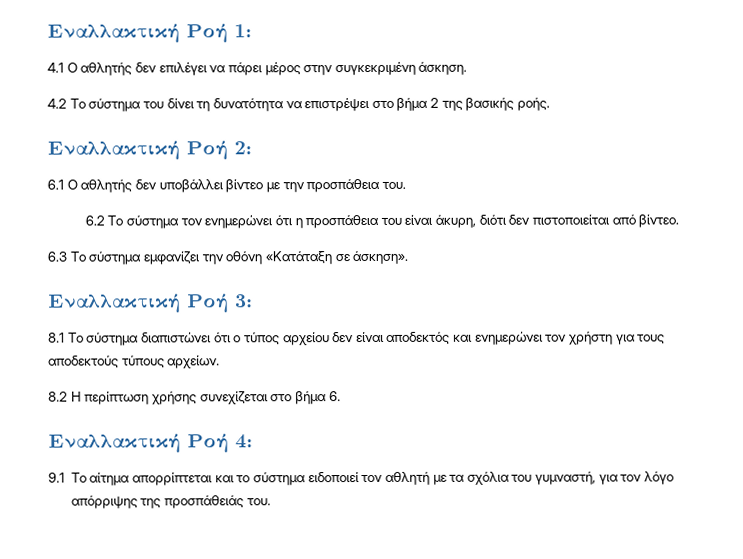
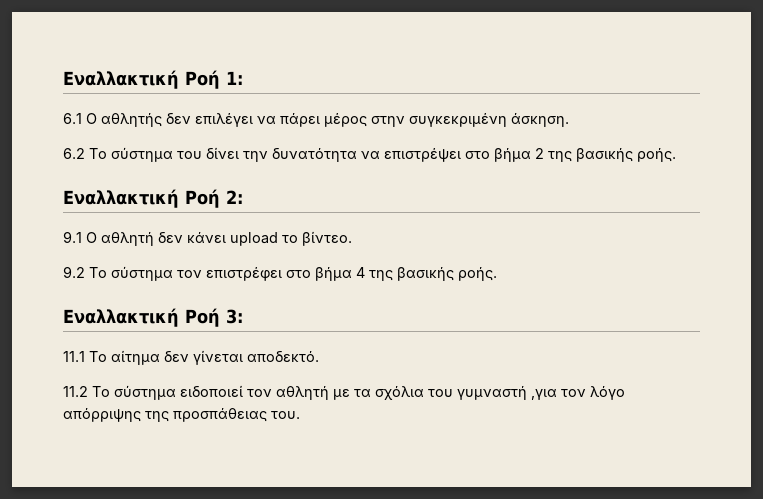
- 4.1 Ο αθλητής δεν επιλέγει να πάρει μέρος στην συγκεκριμένη άσκηση.
+ 6.1 Ο αθλητής δεν επιλέγει να πάρει μέρος στην συγκεκριμένη άσκηση.
- 4.2 Το σύστημα του δίνει τη δυνατότητα να επιστρέψει στο βήμα 2 της βασικής ροής.
+ 6.2 Το σύστημα του δίνει την δυνατότητα να επιστρέψει στο βήμα 2 της βασικής ροής.
- 6.1 Ο αθλητής δεν υποβάλλει βίντεο με την προσπάθεια του.
- 6.2 Το σύστημα τον ενημερώνει ότι η προσπάθεια του είναι άκυρη, διότι δεν πιστοποιείται από βίντεο.
- 6.3 Το σύστημα εμφανίζει την οθόνη «Κατάταξη σε άσκηση».
+ 9.1 Ο αθλητή δεν κάνει upload το βίντεο.
+ 9.2 Το σύστημα τον επιστρέφει στο βήμα 4 της βασικής ροής.
  Εναλλακτική Ροή 3:
- 8.1 Το σύστημα διαπιστώνει ότι ο τύπος αρχείου δεν είναι αποδεκτός και ενημερώνει τον χρήστη για τους αποδεκτούς τύπους αρχείων.
- 8.2 Η περίπτωση χρήσης συνεχίζεται στο βήμα 6.
- Εναλλακτική Ροή 4:
- 9.1 Το αίτημα απορρίπτεται και το σύστημα ειδοποιεί τον αθλητή με τα σχόλια του γυμναστή, για τον λόγο απόρριψης της προσπάθειάς του.
+ 11.1 Το αίτημα δεν γίνεται αποδεκτό.
+ 11.2 Το σύστημα ειδοποιεί τον αθλητή με τα σχόλια του γυμναστή ,για τον λόγο απόρριψης της προσπάθειας του.

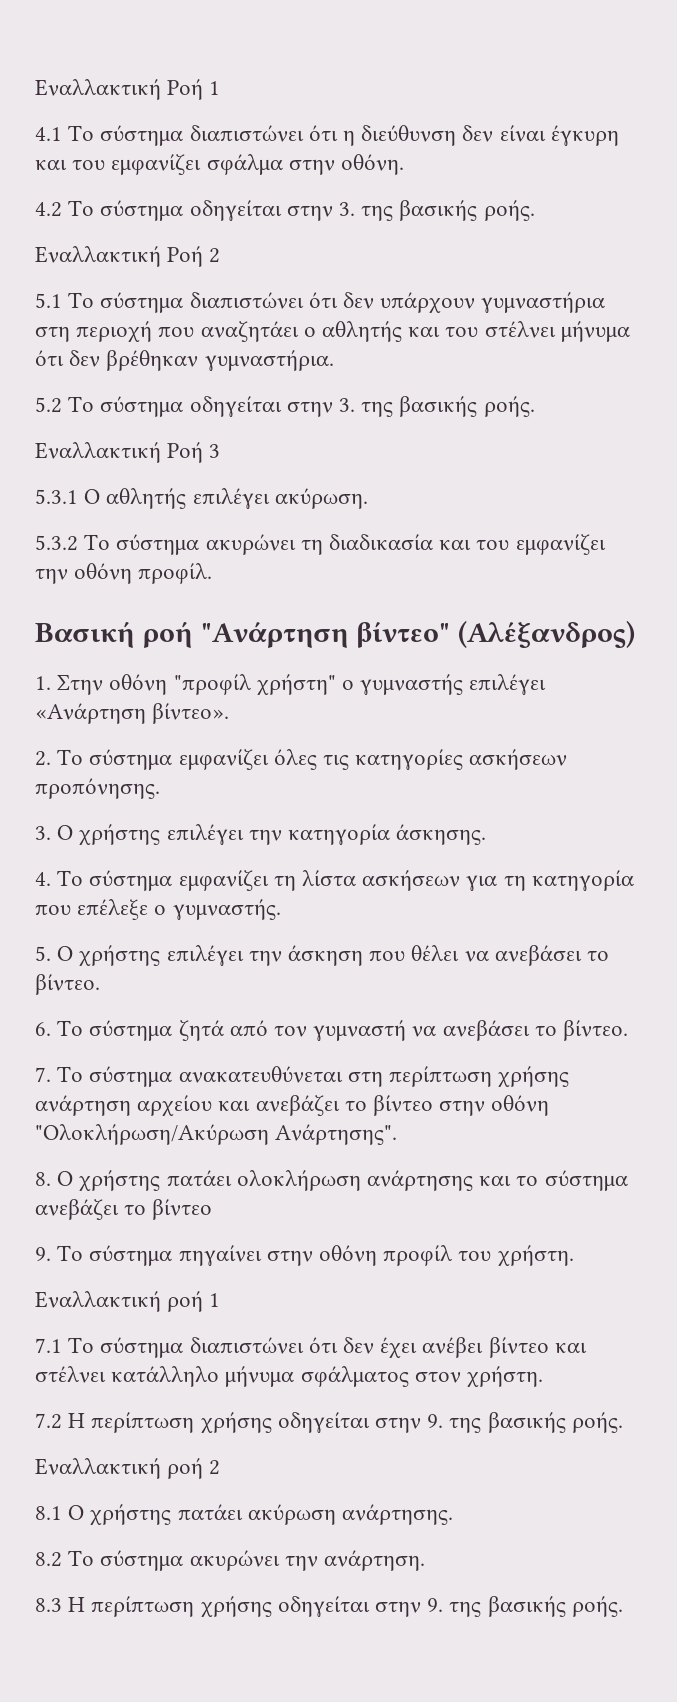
- Εναλλακτική Ροή 1:
- 6.1 Ο αθλητής δεν επιλέγει να πάρει μέρος στην συγκεκριμένη άσκηση.
- 6.2 Το σύστημα του δίνει την δυνατότητα να επιστρέψει στο βήμα 2 της βασικής ροής.
- Εναλλακτική Ροή 2:
- 9.1 Ο αθλητή δεν κάνει upload το βίντεο.
- 9.2 Το σύστημα τον επιστρέφει στο βήμα 4 της βασικής ροής.
- Εναλλακτική Ροή 3:
- 11.1 Το αίτημα δεν γίνεται αποδεκτό.
- 11.2 Το σύστημα ειδοποιεί τον αθλητή με τα σχόλια του γυμναστή ,για τον λόγο απόρριψης της προσπάθειας του.
+ Εναλλακτική Ροή 1
+ 4.1 Το σύστημα διαπιστώνει ότι η διεύθυνση δεν είναι έγκυρη και του εμφανίζει σφάλμα στην οθόνη.
+ 4.2 Το σύστημα οδηγείται στην 3. της βασικής ροής.
+ Εναλλακτική Ροή 2
+ 5.1 Το σύστημα διαπιστώνει ότι δεν υπάρχουν γυμναστήρια στη περιοχή που αναζητάει ο αθλητής και του στέλνει μήνυμα ότι δεν βρέθηκαν γυμναστήρια.
+ 5.2 Το σύστημα οδηγείται στην 3. της βασικής ροής.
+ Εναλλακτική Ροή 3
+ 5.3.1 Ο αθλητής επιλέγει ακύρωση.
+ 5.3.2 Το σύστημα ακυρώνει τη διαδικασία και του εμφανίζει την οθόνη προφίλ.
+ Βασική ροή "Ανάρτηση βίντεο" (Αλέξανδρος)
+ 1. Στην οθόνη "προφίλ χρήστη" ο γυμναστής επιλέγει «Ανάρτηση βίντεο».
+ 2. Το σύστημα εμφανίζει όλες τις κατηγορίες ασκήσεων προπόνησης.
+ 3. Ο χρήστης επιλέγει την κατηγορία άσκησης.
+ 4. Το σύστημα εμφανίζει τη λίστα ασκήσεων για τη κατηγορία που επέλεξε ο γυμναστής.
+ 5. Ο χρήστης επιλέγει την άσκηση που θέλει να ανεβάσει το βίντεο.
+ 6. Το σύστημα ζητά από τον γυμναστή να ανεβάσει το βίντεο.
+ 7. Το σύστημα ανακατευθύνεται στη περίπτωση χρήσης ανάρτηση αρχείου και ανεβάζει το βίντεο στην οθόνη "Ολοκλήρωση/Ακύρωση Ανάρτησης".
+ 8. Ο χρήστης πατάει ολοκλήρωση ανάρτησης και το σύστημα ανεβάζει το βίντεο
+ 9. Το σύστημα πηγαίνει στην οθόνη προφίλ του χρήστη.
+ Εναλλακτική ροή 1
+ 7.1 Το σύστημα διαπιστώνει ότι δεν έχει ανέβει βίντεο και στέλνει κατάλληλο μήνυμα σφάλματος στον χρήστη.
+ 7.2 Η περίπτωση χρήσης οδηγείται στην 9. της βασικής ροής.
+ Εναλλακτική ροή 2
+ 8.1 Ο χρήστης πατάει ακύρωση ανάρτησης.
+ 8.2 Το σύστημα ακυρώνει την ανάρτηση.
+ 8.3 Η περίπτωση χρήσης οδηγείται στην 9. της βασικής ροής.

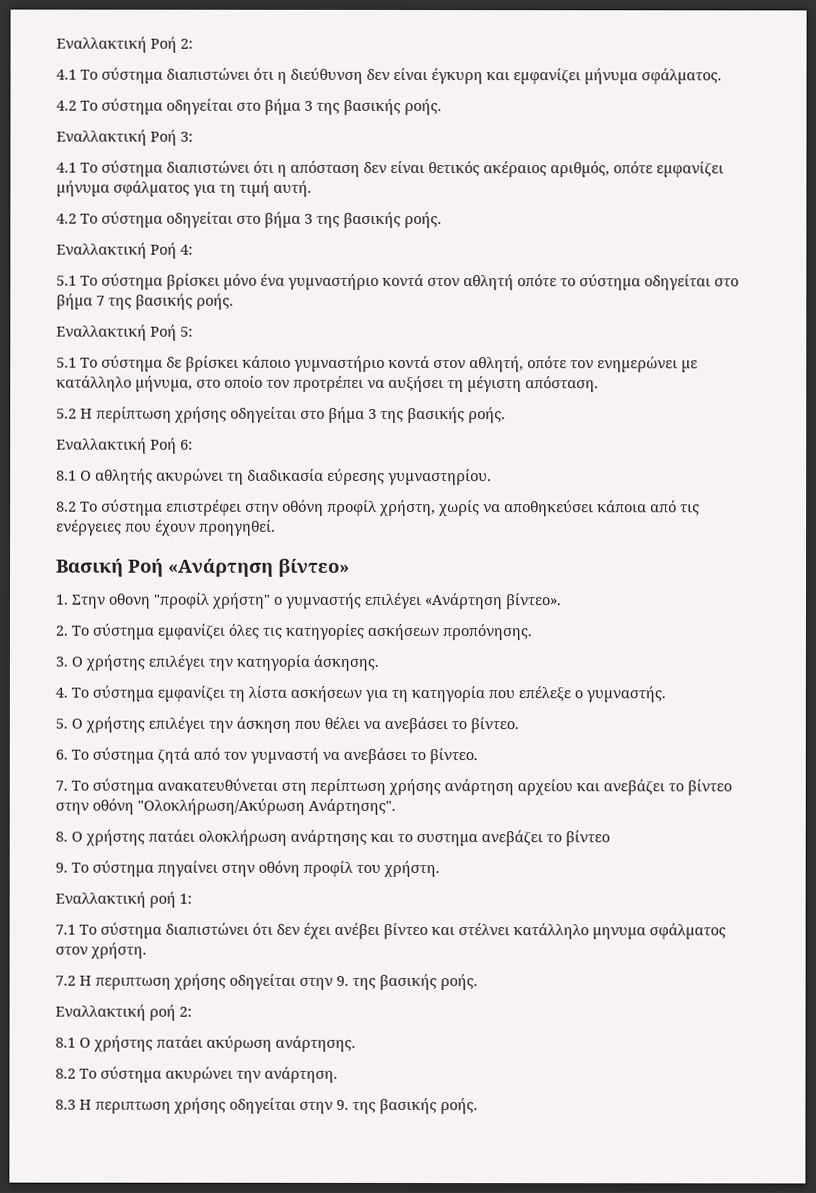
- Εναλλακτική Ροή 1
+ Εναλλακτική Ροή 2:
- 4.1 Το σύστημα διαπιστώνει ότι η διεύθυνση δεν είναι έγκυρη και του εμφανίζει σφάλμα στην οθόνη.
- 4.2 Το σύστημα οδηγείται στην 3. της βασικής ροής.
- Εναλλακτική Ροή 2
- 5.1 Το σύστημα διαπιστώνει ότι δεν υπάρχουν γυμναστήρια στη περιοχή που αναζητάει ο αθλητής και του στέλνει μήνυμα ότι δεν βρέθηκαν γυμναστήρια.
- 5.2 Το σύστημα οδηγείται στην 3. της βασικής ροής.
- Εναλλακτική Ροή 3
- 5.3.1 Ο αθλητής επιλέγει ακύρωση.
- 5.3.2 Το σύστημα ακυρώνει τη διαδικασία και του εμφανίζει την οθόνη προφίλ.
- Βασική ροή "Ανάρτηση βίντεο" (Αλέξανδρος)
+ 4.1 Το σύστημα διαπιστώνει ότι η διεύθυνση δεν είναι έγκυρη και εμφανίζει μήνυμα σφάλματος.
+ 4.2 Το σύστημα οδηγείται στο βήμα 3 της βασικής ροής.
+ Εναλλακτική Ροή 3:
+ 4.1 Το σύστημα διαπιστώνει ότι η απόσταση δεν είναι θετικός ακέραιος αριθμός, οπότε εμφανίζει μήνυμα σφάλματος για τη τιμή αυτή.
+ 4.2 Το σύστημα οδηγείται στο βήμα 3 της βασικής ροής.
+ Εναλλακτική Ροή 4:
+ 5.1 Το σύστημα βρίσκει μόνο ένα γυμναστήριο κοντά στον αθλητή οπότε το σύστημα οδηγείται στο βήμα 7 της βασικής ροής.
+ Εναλλακτική Ροή 5:
+ 5.1 Το σύστημα δε βρίσκει κάποιο γυμναστήριο κοντά στον αθλητή, οπότε τον ενημερώνει με κατάλληλο μήνυμα, στο οποίο τον προτρέπει να αυξήσει τη μέγιστη απόσταση.
+ 5.2 Η περίπτωση χρήσης οδηγείται στο βήμα 3 της βασικής ροής.
+ Εναλλακτική Ροή 6:
+ 8.1 Ο αθλητής ακυρώνει τη διαδικασία εύρεσης γυμναστηρίου.
+ 8.2 Το σύστημα επιστρέφει στην οθόνη προφίλ χρήστη, χωρίς να αποθηκεύσει κάποια από τις ενέργειες που έχουν προηγηθεί.
+ Βασική Ροή «Ανάρτηση βίντεο»
- 1. Στην οθόνη "προφίλ χρήστη" ο γυμναστής επιλέγει «Ανάρτηση βίντεο».
+ 1. Στην οθονη "προφίλ χρήστη" ο γυμναστής επιλέγει «Ανάρτηση βίντεο».
- 8. Ο χρήστης πατάει ολοκλήρωση ανάρτησης και το σύστημα ανεβάζει το βίντεο
+ 8. Ο χρήστης πατάει ολοκλήρωση ανάρτησης και το συστημα ανεβάζει το βίντεο
- Εναλλακτική ροή 1
+ Εναλλακτική ροή 1:
- 7.1 Το σύστημα διαπιστώνει ότι δεν έχει ανέβει βίντεο και στέλνει κατάλληλο μήνυμα σφάλματος στον χρήστη.
+ 7.1 Το σύστημα διαπιστώνει ότι δεν έχει ανέβει βίντεο και στέλνει κατάλληλο μηνυμα σφάλματος στον χρήστη.
- 7.2 Η περίπτωση χρήσης οδηγείται στην 9. της βασικής ροής.
+ 7.2 Η περιπτωση χρήσης οδηγείται στην 9. της βασικής ροής.
- Εναλλακτική ροή 2
+ Εναλλακτική ροή 2:
- 8.3 Η περίπτωση χρήσης οδηγείται στην 9. της βασικής ροής.
+ 8.3 Η περιπτωση χρήσης οδηγείται στην 9. της βασικής ροής.

